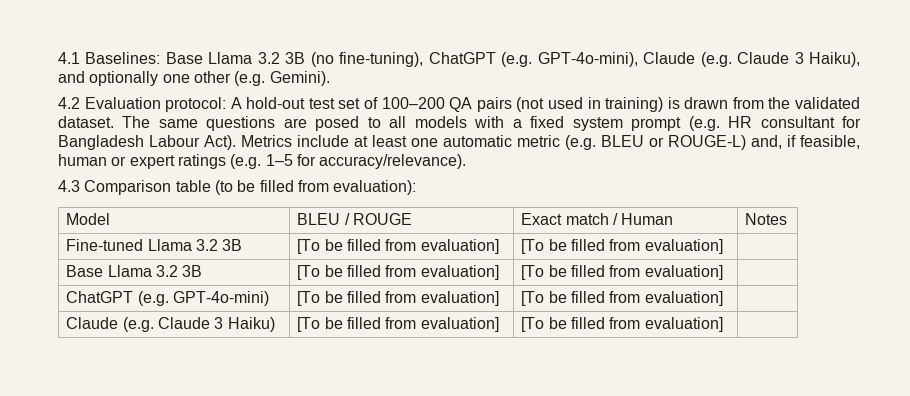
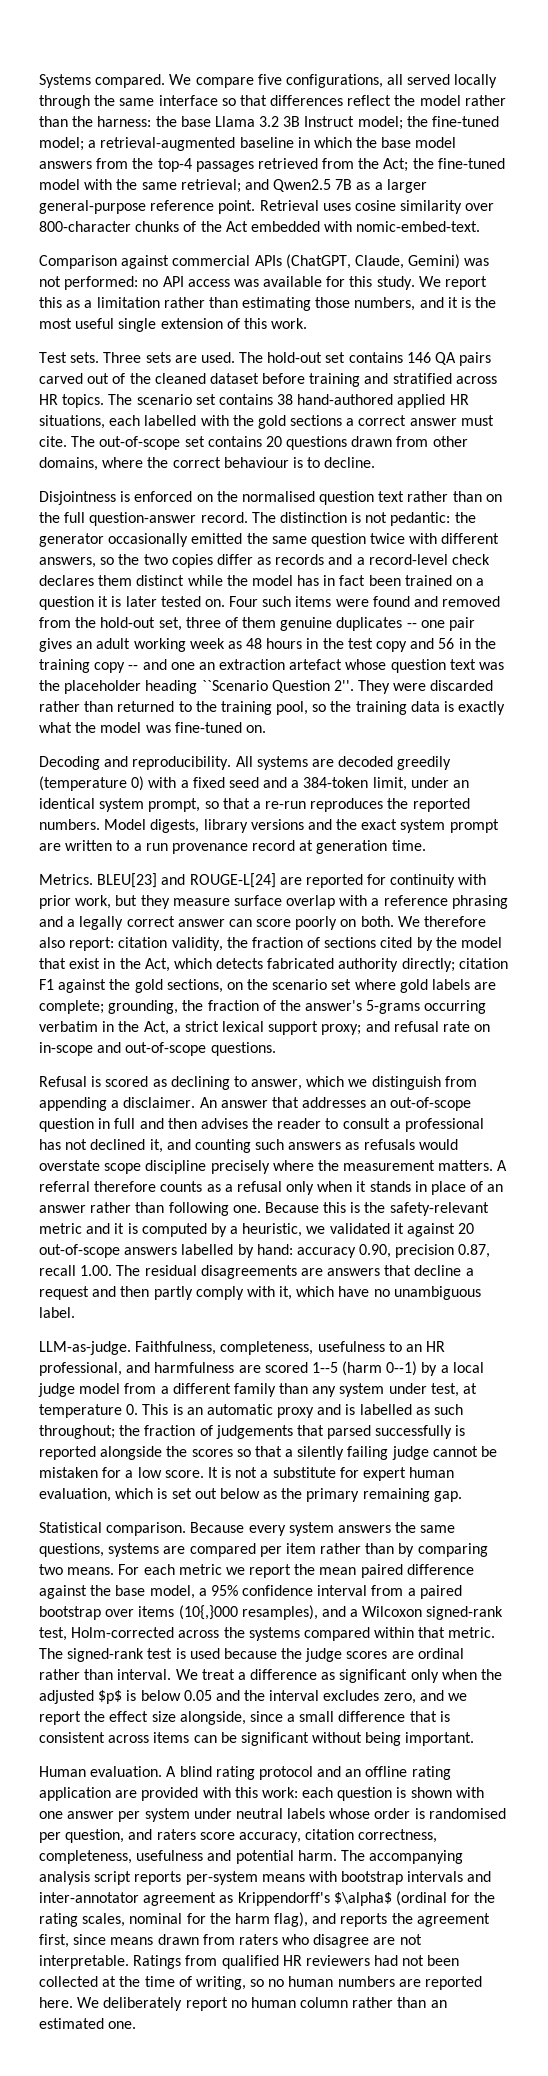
- 4.1 Baselines: Base Llama 3.2 3B (no fine-tuning), ChatGPT (e.g. GPT-4o-mini), Claude (e.g. Claude 3 Haiku), and optionally one other (e.g. Gemini).
- 4.2 Evaluation protocol: A hold-out test set of 100–200 QA pairs (not used in training) is drawn from the validated dataset. The same questions are posed to all models with a fixed system prompt (e.g. HR consultant for Bangladesh Labour Act). Metrics include at least one automatic metric (e.g. BLEU or ROUGE-L) and, if feasible, human or expert ratings (e.g. 1–5 for accuracy/relevance).
- 4.3 Comparison table (to be filled from evaluation):
- Model | BLEU / ROUGE | Exact match / Human | Notes
- Fine-tuned Llama 3.2 3B | [To be filled from evaluation] | [To be filled from evaluation] |
- Base Llama 3.2 3B | [To be filled from evaluation] | [To be filled from evaluation] |
- ChatGPT (e.g. GPT-4o-mini) | [To be filled from evaluation] | [To be filled from evaluation] |
- Claude (e.g. Claude 3 Haiku) | [To be filled from evaluation] | [To be filled from evaluation] |
+ Systems compared. We compare five configurations, all served locally through the same interface so that differences reflect the model rather than the harness: the base Llama 3.2 3B Instruct model; the fine-tuned model; a retrieval-augmented baseline in which the base model answers from the top-4 passages retrieved from the Act; the fine-tuned model with the same retrieval; and Qwen2.5 7B as a larger general-purpose reference point. Retrieval uses cosine similarity over 800-character chunks of the Act embedded with nomic-embed-text.
+ Comparison against commercial APIs (ChatGPT, Claude, Gemini) was not performed: no API access was available for this study. We report this as a limitation rather than estimating those numbers, and it is the most useful single extension of this work.
+ Test sets. Three sets are used. The hold-out set contains 146 QA pairs carved out of the cleaned dataset before training and stratified across HR topics. The scenario set contains 38 hand-authored applied HR situations, each labelled with the gold sections a correct answer must cite. The out-of-scope set contains 20 questions drawn from other domains, where the correct behaviour is to decline.
+ Disjointness is enforced on the normalised question text rather than on the full question-answer record. The distinction is not pedantic: the generator occasionally emitted the same question twice with different answers, so the two copies differ as records and a record-level check declares them distinct while the model has in fact been trained on a question it is later tested on. Four such items were found and removed from the hold-out set, three of them genuine duplicates -- one pair gives an adult working week as 48 hours in the test copy and 56 in the training copy -- and one an extraction artefact whose question text was the placeholder heading ``Scenario Question 2''. They were discarded rather than returned to the training pool, so the training data is exactly what the model was fine-tuned on.
+ Decoding and reproducibility. All systems are decoded greedily (temperature 0) with a fixed seed and a 384-token limit, under an identical system prompt, so that a re-run reproduces the reported numbers. Model digests, library versions and the exact system prompt are written to a run provenance record at generation time.
+ Metrics. BLEU[23] and ROUGE-L[24] are reported for continuity with prior work, but they measure surface overlap with a reference phrasing and a legally correct answer can score poorly on both. We therefore also report: citation validity, the fraction of sections cited by the model that exist in the Act, which detects fabricated authority directly; citation F1 against the gold sections, on the scenario set where gold labels are complete; grounding, the fraction of the answer's 5-grams occurring verbatim in the Act, a strict lexical support proxy; and refusal rate on in-scope and out-of-scope questions.
+ Refusal is scored as declining to answer, which we distinguish from appending a disclaimer. An answer that addresses an out-of-scope question in full and then advises the reader to consult a professional has not declined it, and counting such answers as refusals would overstate scope discipline precisely where the measurement matters. A referral therefore counts as a refusal only when it stands in place of an answer rather than following one. Because this is the safety-relevant metric and it is computed by a heuristic, we validated it against 20 out-of-scope answers labelled by hand: accuracy 0.90, precision 0.87, recall 1.00. The residual disagreements are answers that decline a request and then partly comply with it, which have no unambiguous label.
+ LLM-as-judge. Faithfulness, completeness, usefulness to an HR professional, and harmfulness are scored 1--5 (harm 0--1) by a local judge model from a different family than any system under test, at temperature 0. This is an automatic proxy and is labelled as such throughout; the fraction of judgements that parsed successfully is reported alongside the scores so that a silently failing judge cannot be mistaken for a low score. It is not a substitute for expert human evaluation, which is set out below as the primary remaining gap.
+ Statistical comparison. Because every system answers the same questions, systems are compared per item rather than by comparing two means. For each metric we report the mean paired difference against the base model, a 95% confidence interval from a paired bootstrap over items (10{,}000 resamples), and a Wilcoxon signed-rank test, Holm-corrected across the systems compared within that metric. The signed-rank test is used because the judge scores are ordinal rather than interval. We treat a difference as significant only when the adjusted $p$ is below 0.05 and the interval excludes zero, and we report the effect size alongside, since a small difference that is consistent across items can be significant without being important.
+ Human evaluation. A blind rating protocol and an offline rating application are provided with this work: each question is shown with one answer per system under neutral labels whose order is randomised per question, and raters score accuracy, citation correctness, completeness, usefulness and potential harm. The accompanying analysis script reports per-system means with bootstrap intervals and inter-annotator agreement as Krippendorff's $\alpha$ (ordinal for the rating scales, nominal for the harm flag), and reports the agreement first, since means drawn from raters who disagree are not interpretable. Ratings from qualified HR reviewers had not been collected at the time of writing, so no human numbers are reported here. We deliberately report no human column rather than an estimated one.

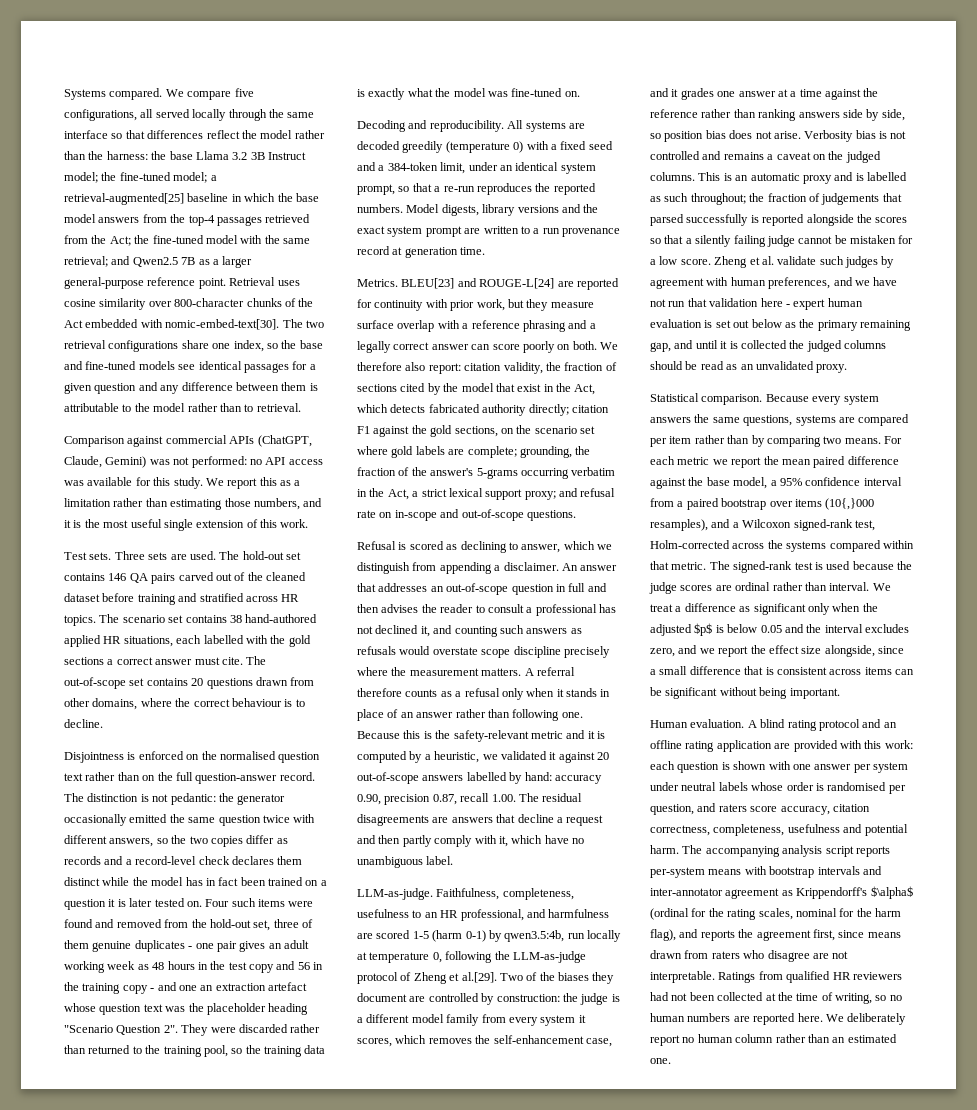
- a retrieval-augmented baseline in which the base model answers from the top-4 passages retrieved from the Act;
+ a retrieval-augmented[25] baseline in which the base model answers from the top-4 passages retrieved from the Act;
- Retrieval uses cosine similarity over 800-character chunks of the Act embedded with nomic-embed-text.
+ Retrieval uses cosine similarity over 800-character chunks of the Act embedded with nomic-embed-text[30]. The two retrieval configurations share one index, so the base and fine-tuned models see identical passages for a given question and any difference between them is attributable to the model rather than to retrieval.
- Four such items were found and removed from the hold-out set, three of them genuine duplicates -- one pair gives an adult working week as 48 hours in the test copy and 56 in the training copy -- and one an extraction artefact whose question text was the placeholder heading ``Scenario Question 2''.
+ Four such items were found and removed from the hold-out set, three of them genuine duplicates - one pair gives an adult working week as 48 hours in the test copy and 56 in the training copy - and one an extraction artefact whose question text was the placeholder heading "Scenario Question 2".
- Faithfulness, completeness, usefulness to an HR professional, and harmfulness are scored 1--5 (harm 0--1) by a local judge model from a different family than any system under test, at temperature 0. This is an automatic proxy and is labelled as such throughout; the fraction of judgements that parsed successfully is reported alongside the scores so that a silently failing judge cannot be mistaken for a low score.
+ Faithfulness, completeness, usefulness to an HR professional, and harmfulness are scored 1-5 (harm 0-1) by qwen3.5:4b, run locally at temperature 0, following the LLM-as-judge protocol of Zheng et al.[29]. Two of the biases they document are controlled by construction: the judge is a different model family from every system it scores, which removes the self-enhancement case, and it grades one answer at a time against the reference rather than ranking answers side by side, so position bias does not arise. Verbosity bias is not controlled and remains a caveat on the judged columns. This is an automatic proxy and is labelled as such throughout; the fraction of judgements that parsed successfully is reported alongside the scores so that a silently failing judge cannot be mistaken for a low score.
- It is not a substitute for expert human evaluation, which is set out below as the primary remaining gap.
+ Zheng et al. validate such judges by agreement with human preferences, and we have not run that validation here - expert human evaluation is set out below as the primary remaining gap, and until it is collected the judged columns should be read as an unvalidated proxy.

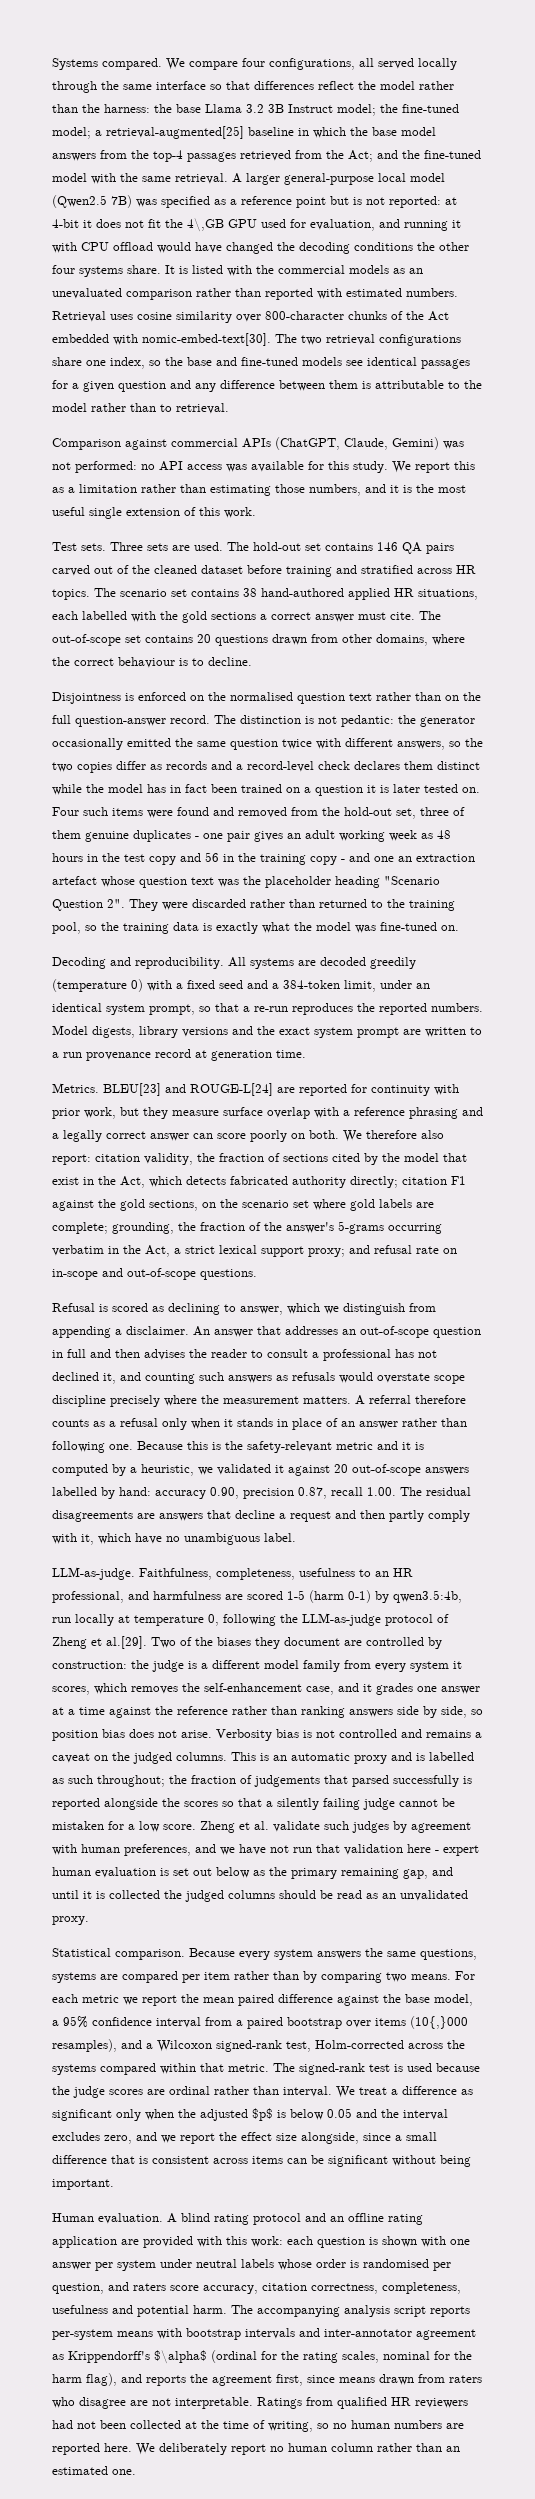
- We compare five configurations, all served locally through the same interface so that differences reflect the model rather than the harness: the base Llama 3.2 3B Instruct model; the fine-tuned model; a retrieval-augmented[25] baseline in which the base model answers from the top-4 passages retrieved from the Act; the fine-tuned model with the same retrieval; and Qwen2.5 7B as a larger general-purpose reference point.
+ We compare four configurations, all served locally through the same interface so that differences reflect the model rather than the harness: the base Llama 3.2 3B Instruct model; the fine-tuned model; a retrieval-augmented[25] baseline in which the base model answers from the top-4 passages retrieved from the Act; and the fine-tuned model with the same retrieval. A larger general-purpose local model (Qwen2.5 7B) was specified as a reference point but is not reported: at 4-bit it does not fit the 4\,GB GPU used for evaluation, and running it with CPU offload would have changed the decoding conditions the other four systems share. It is listed with the commercial models as an unevaluated comparison rather than reported with estimated numbers.

